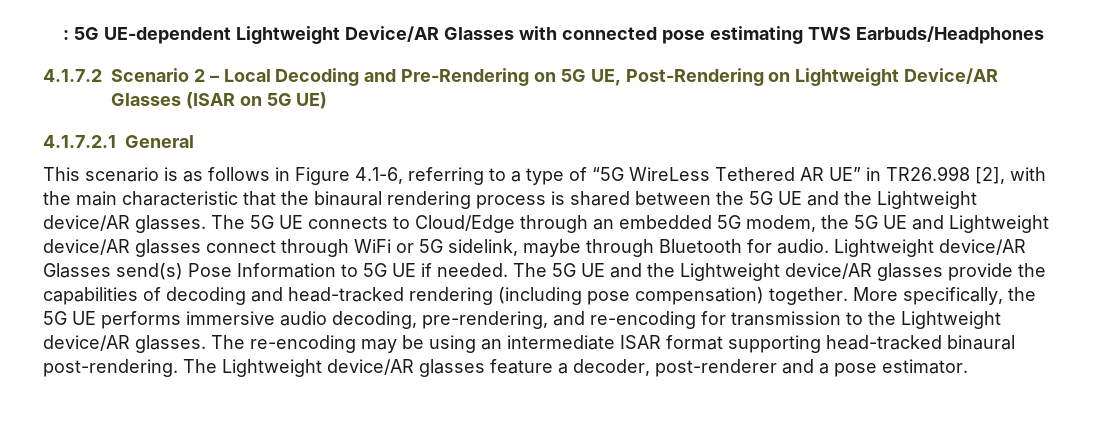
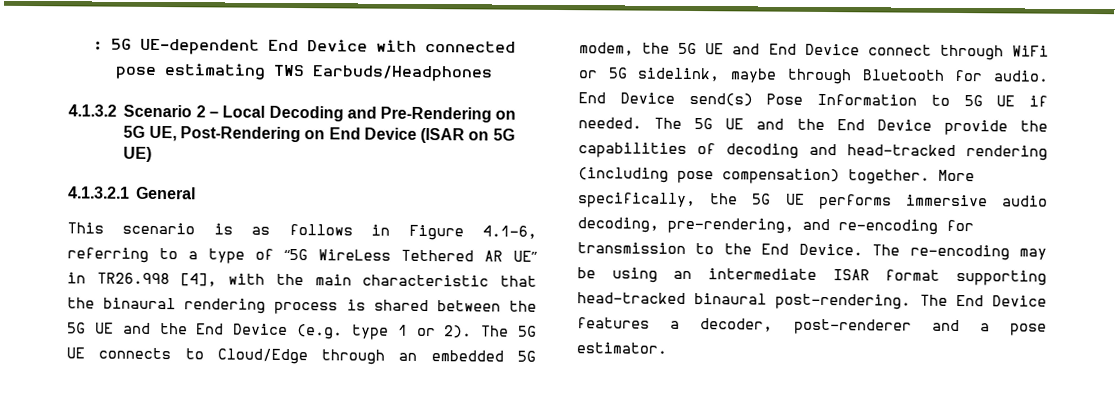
- : 5G UE-dependent Lightweight Device/AR Glasses with connected pose estimating TWS Earbuds/Headphones
+ : 5G UE-dependent End Device with connected pose estimating TWS Earbuds/Headphones
- 4.1.7.2 Scenario 2 – Local Decoding and Pre-Rendering on 5G UE, Post-Rendering on Lightweight Device/AR Glasses (ISAR on 5G UE)
+ 4.1.3.2 Scenario 2 – Local Decoding and Pre-Rendering on 5G UE, Post-Rendering on End Device (ISAR on 5G UE)
- 4.1.7.2.1 General
+ 4.1.3.2.1 General
- This scenario is as follows in Figure 4.1-6, referring to a type of “5G WireLess Tethered AR UE” in TR26.998 [2], with the main characteristic that the binaural rendering process is shared between the 5G UE and the Lightweight device/AR glasses.
+ This scenario is as follows in Figure 4.1-6, referring to a type of “5G WireLess Tethered AR UE” in TR26.998 [4], with the main characteristic that the binaural rendering process is shared between the 5G UE and the End Device (e.g. type 1 or 2).
- The 5G UE connects to Cloud/Edge through an embedded 5G modem, the 5G UE and Lightweight device/AR glasses connect through WiFi or 5G sidelink, maybe through Bluetooth for audio.
+ The 5G UE connects to Cloud/Edge through an embedded 5G modem, the 5G UE and End Device connect through WiFi or 5G sidelink, maybe through Bluetooth for audio.
- Lightweight device/AR Glasses send(s) Pose Information to 5G UE if needed.
+ End Device send(s) Pose Information to 5G UE if needed.
- The 5G UE and the Lightweight device/AR glasses provide the capabilities of decoding and head-tracked rendering (including pose compensation) together.
+ The 5G UE and the End Device provide the capabilities of decoding and head-tracked rendering (including pose compensation) together.
- More specifically, the 5G UE performs immersive audio decoding, pre-rendering, and re-encoding for transmission to the Lightweight device/AR glasses.
+ More specifically, the 5G UE performs immersive audio decoding, pre-rendering, and re-encoding for transmission to the End Device.
- The Lightweight device/AR glasses feature a decoder, post-renderer and a pose estimator.
+ The End Device features a decoder, post-renderer and a pose estimator.

